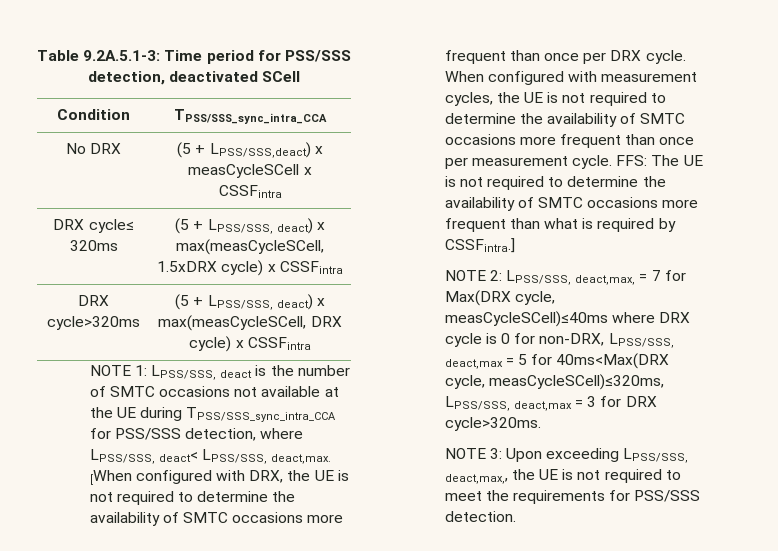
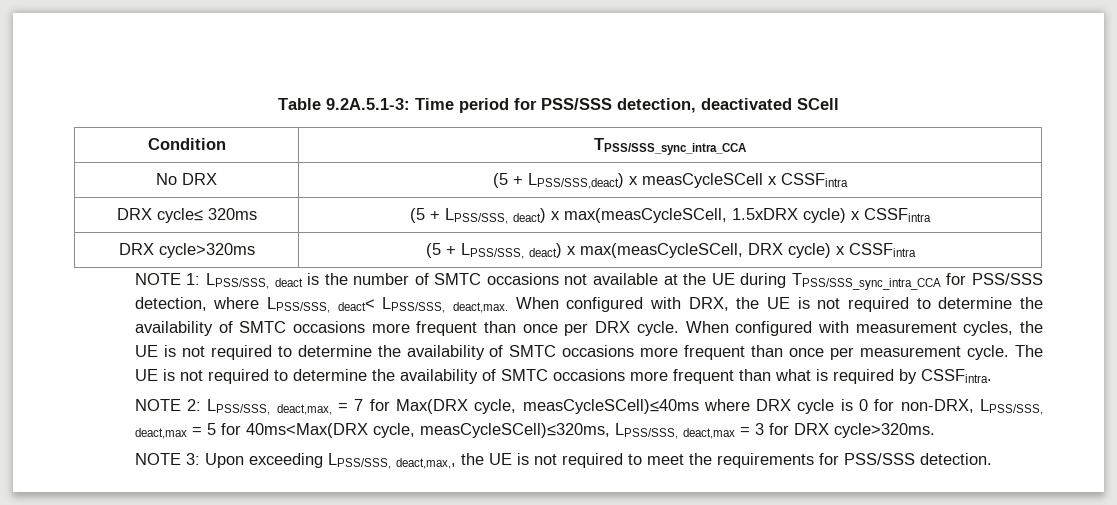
- [When configured with DRX, the UE is not required to determine the availability of SMTC occasions more frequent than once per DRX cycle.
+ When configured with DRX, the UE is not required to determine the availability of SMTC occasions more frequent than once per DRX cycle.
- FFS: The UE is not required to determine the availability of SMTC occasions more frequent than what is required by CSSFintra.]
+ The UE is not required to determine the availability of SMTC occasions more frequent than what is required by CSSFintra.

